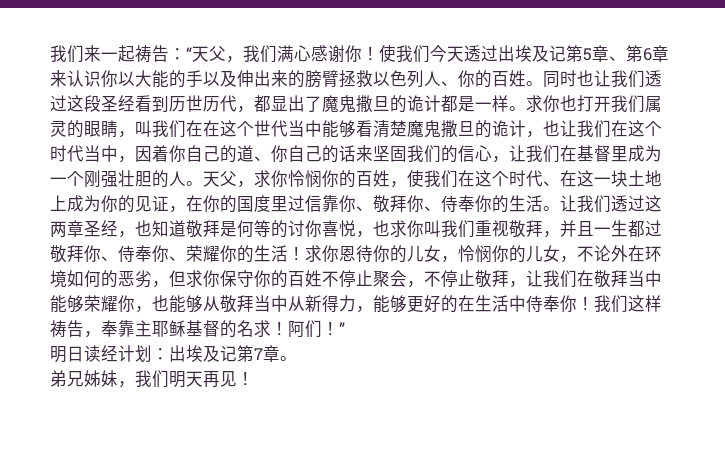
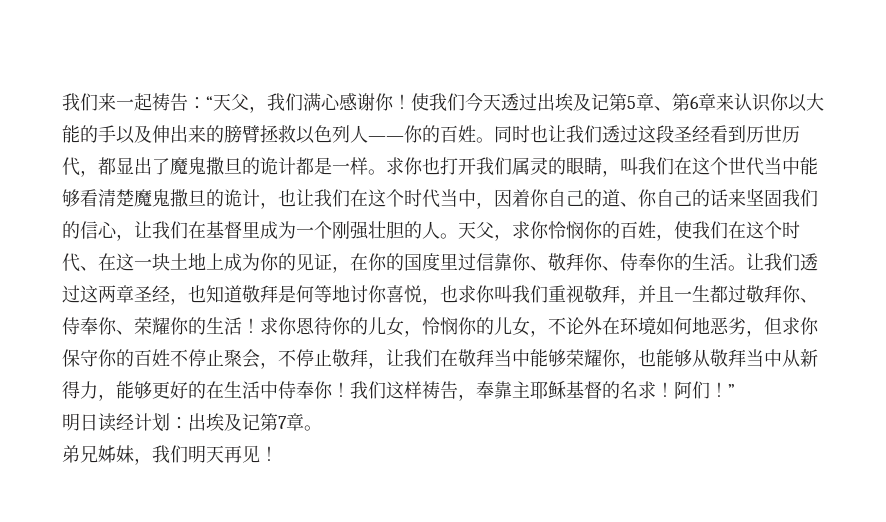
- 使我们今天透过出埃及记第5章、第6章来认识你以大能的手以及伸出来的膀臂拯救以色列人、你的百姓。
+ 使我们今天透过出埃及记第5章、第6章来认识你以大能的手以及伸出来的膀臂拯救以色列人——你的百姓。
- 求你也打开我们属灵的眼睛，叫我们在在这个世代当中能够看清楚魔鬼撒旦的诡计，也让我们在这个时代当中，因着你自己的道、你自己的话来坚固我们的信心，让我们在基督里成为一个刚强壮胆的人。
+ 求你也打开我们属灵的眼睛，叫我们在这个世代当中能够看清楚魔鬼撒旦的诡计，也让我们在这个时代当中，因着你自己的道、你自己的话来坚固我们的信心，让我们在基督里成为一个刚强壮胆的人。
- 让我们透过这两章圣经，也知道敬拜是何等的讨你喜悦，也求你叫我们重视敬拜，并且一生都过敬拜你、侍奉你、荣耀你的生活！
+ 让我们透过这两章圣经，也知道敬拜是何等地讨你喜悦，也求你叫我们重视敬拜，并且一生都过敬拜你、侍奉你、荣耀你的生活！
- 求你恩待你的儿女，怜悯你的儿女，不论外在环境如何的恶劣，但求你保守你的百姓不停止聚会，不停止敬拜，让我们在敬拜当中能够荣耀你，也能够从敬拜当中从新得力，能够更好的在生活中侍奉你！
+ 求你恩待你的儿女，怜悯你的儿女，不论外在环境如何地恶劣，但求你保守你的百姓不停止聚会，不停止敬拜，让我们在敬拜当中能够荣耀你，也能够从敬拜当中从新得力，能够更好的在生活中侍奉你！

